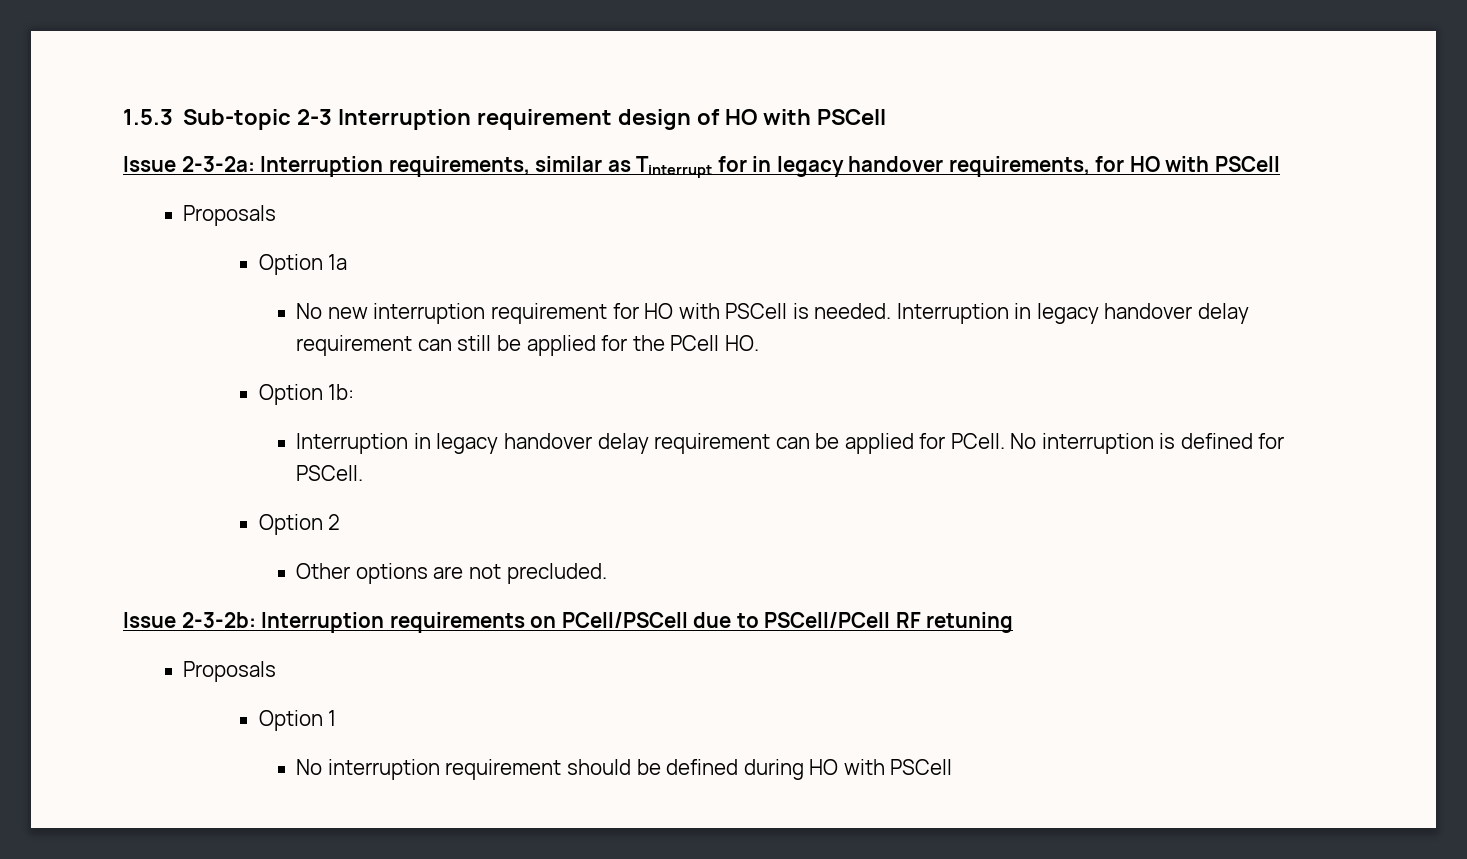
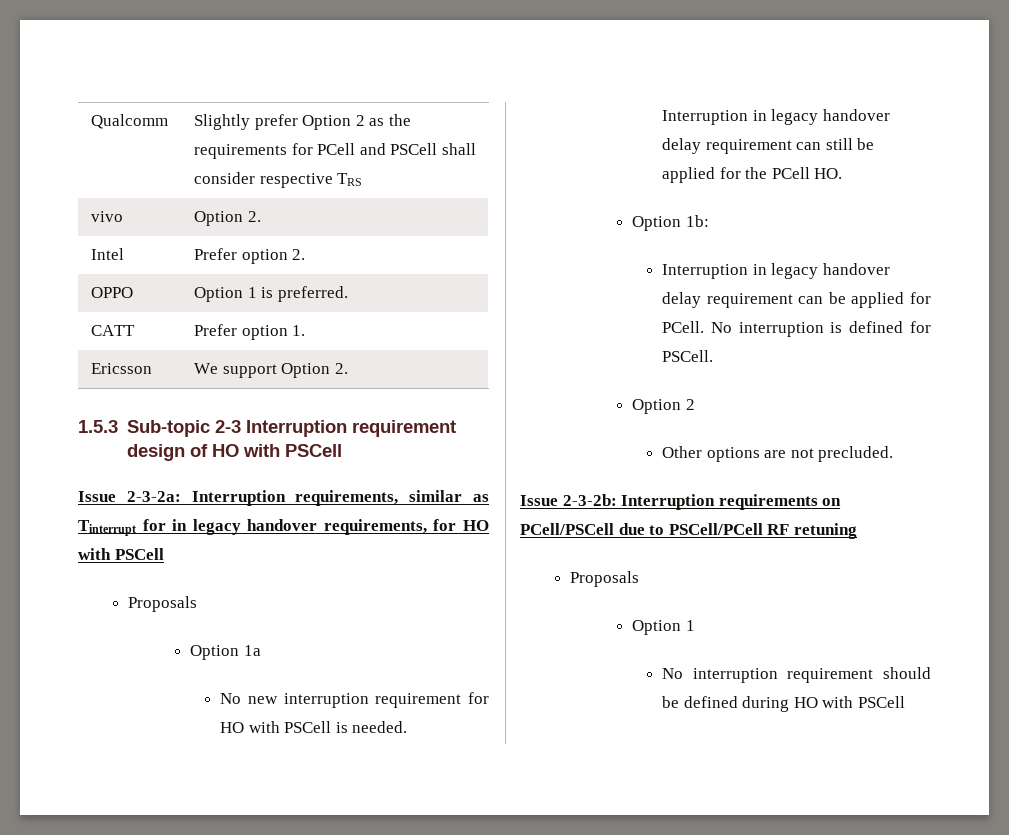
+ Qualcomm | Slightly prefer Option 2 as the requirements for PCell and PSCell shall consider respective TRS
+ vivo | Option 2.
+ Intel | Prefer option 2.
+ OPPO | Option 1 is preferred.
+ CATT | Prefer option 1.
+ Ericsson | We support Option 2.

